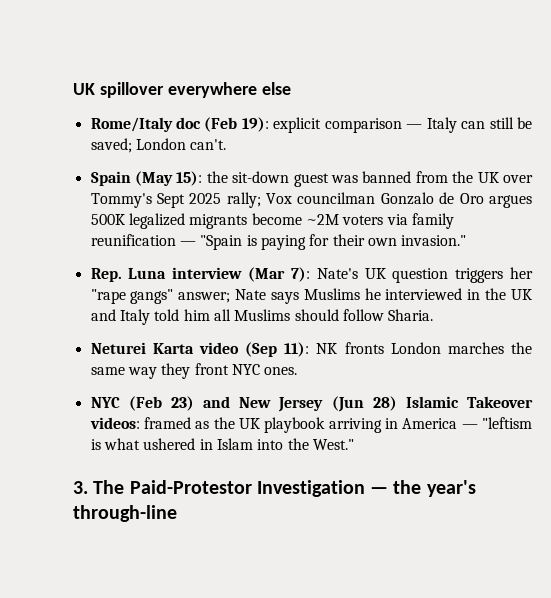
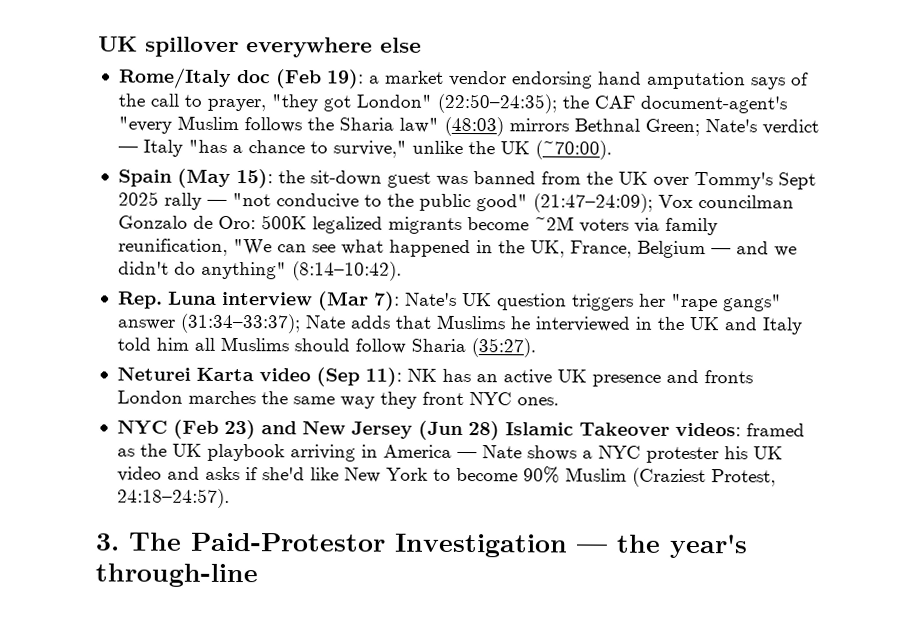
- Rome/Italy doc (Feb 19): explicit comparison — Italy can still be saved; London can't.
+ Rome/Italy doc (Feb 19): a market vendor endorsing hand amputation says of the call to prayer, "they got London" (22:50–24:35); the CAF document-agent's "every Muslim follows the Sharia law" (48:03) mirrors Bethnal Green; Nate's verdict — Italy "has a chance to survive," unlike the UK (~70:00).
- Spain (May 15): the sit-down guest was banned from the UK over Tommy's Sept 2025 rally; Vox councilman Gonzalo de Oro argues 500K legalized migrants become ~2M voters via family reunification — "Spain is paying for their own invasion."
+ Spain (May 15): the sit-down guest was banned from the UK over Tommy's Sept 2025 rally — "not conducive to the public good" (21:47–24:09); Vox councilman Gonzalo de Oro: 500K legalized migrants become ~2M voters via family reunification, "We can see what happened in the UK, France, Belgium — and we didn't do anything" (8:14–10:42).
- Rep. Luna interview (Mar 7): Nate's UK question triggers her "rape gangs" answer; Nate says Muslims he interviewed in the UK and Italy told him all Muslims should follow Sharia.
+ Rep. Luna interview (Mar 7): Nate's UK question triggers her "rape gangs" answer (31:34–33:37); Nate adds that Muslims he interviewed in the UK and Italy told him all Muslims should follow Sharia (35:27).
- Neturei Karta video (Sep 11): NK fronts London marches the same way they front NYC ones.
+ Neturei Karta video (Sep 11): NK has an active UK presence and fronts London marches the same way they front NYC ones.
- NYC (Feb 23) and New Jersey (Jun 28) Islamic Takeover videos: framed as the UK playbook arriving in America — "leftism is what ushered in Islam into the West."
+ NYC (Feb 23) and New Jersey (Jun 28) Islamic Takeover videos: framed as the UK playbook arriving in America — Nate shows a NYC protester his UK video and asks if she'd like New York to become 90% Muslim (Craziest Protest, 24:18–24:57).

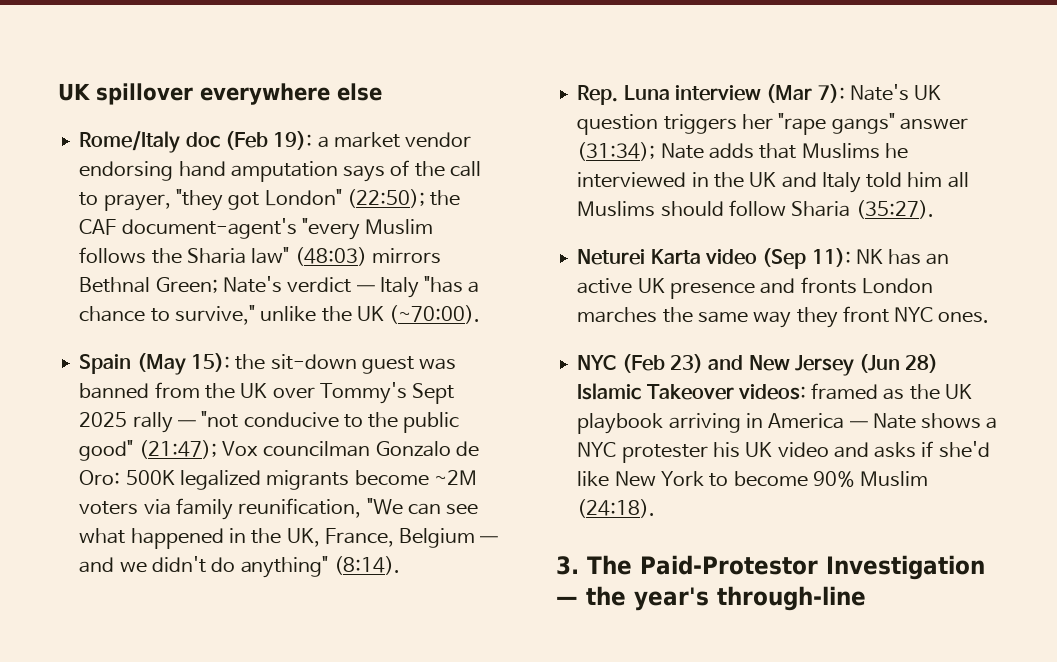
- Rome/Italy doc (Feb 19): a market vendor endorsing hand amputation says of the call to prayer, "they got London" (22:50–24:35); the CAF document-agent's "every Muslim follows the Sharia law" (48:03) mirrors Bethnal Green; Nate's verdict — Italy "has a chance to survive," unlike the UK (~70:00).
+ Rome/Italy doc (Feb 19): a market vendor endorsing hand amputation says of the call to prayer, "they got London" (22:50); the CAF document-agent's "every Muslim follows the Sharia law" (48:03) mirrors Bethnal Green; Nate's verdict — Italy "has a chance to survive," unlike the UK (~70:00).
- Spain (May 15): the sit-down guest was banned from the UK over Tommy's Sept 2025 rally — "not conducive to the public good" (21:47–24:09); Vox councilman Gonzalo de Oro: 500K legalized migrants become ~2M voters via family reunification, "We can see what happened in the UK, France, Belgium — and we didn't do anything" (8:14–10:42).
+ Spain (May 15): the sit-down guest was banned from the UK over Tommy's Sept 2025 rally — "not conducive to the public good" (21:47); Vox councilman Gonzalo de Oro: 500K legalized migrants become ~2M voters via family reunification, "We can see what happened in the UK, France, Belgium — and we didn't do anything" (8:14).
- Rep. Luna interview (Mar 7): Nate's UK question triggers her "rape gangs" answer (31:34–33:37); Nate adds that Muslims he interviewed in the UK and Italy told him all Muslims should follow Sharia (35:27).
+ Rep. Luna interview (Mar 7): Nate's UK question triggers her "rape gangs" answer (31:34); Nate adds that Muslims he interviewed in the UK and Italy told him all Muslims should follow Sharia (35:27).
- NYC (Feb 23) and New Jersey (Jun 28) Islamic Takeover videos: framed as the UK playbook arriving in America — Nate shows a NYC protester his UK video and asks if she'd like New York to become 90% Muslim (Craziest Protest, 24:18–24:57).
+ NYC (Feb 23) and New Jersey (Jun 28) Islamic Takeover videos: framed as the UK playbook arriving in America — Nate shows a NYC protester his UK video and asks if she'd like New York to become 90% Muslim (24:18).

